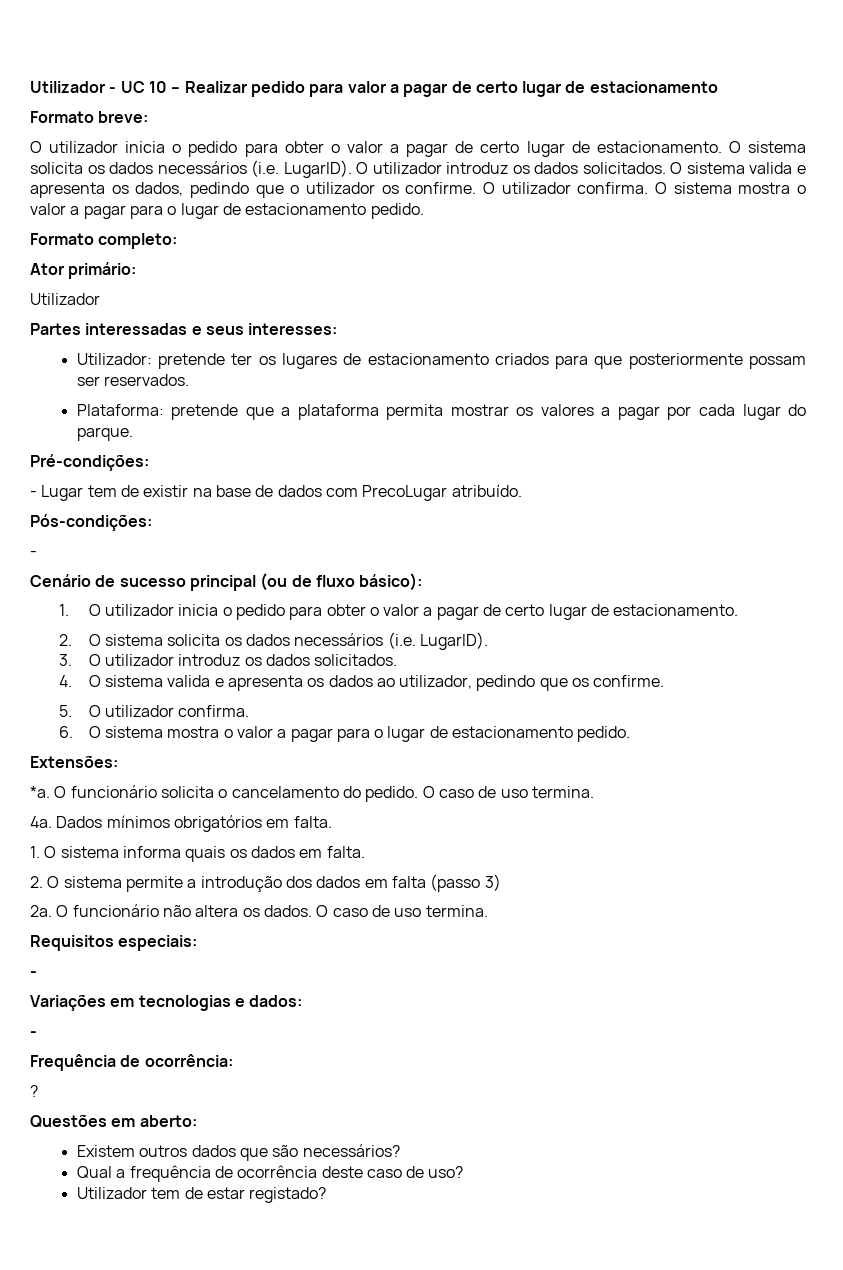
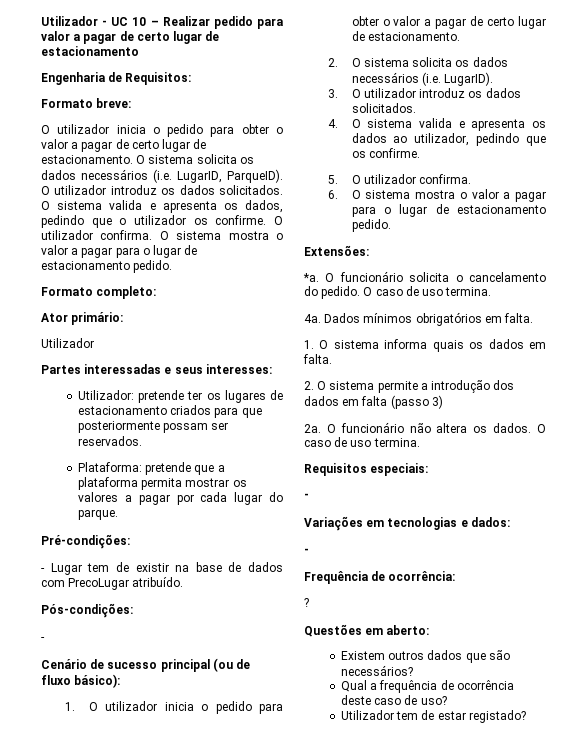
+ Engenharia de Requisitos:
- O utilizador inicia o pedido para obter o valor a pagar de certo lugar de estacionamento. O sistema solicita os dados necessários (i.e. LugarID).
+ O utilizador inicia o pedido para obter o valor a pagar de certo lugar de estacionamento. O sistema solicita os dados necessários (i.e. LugarID, ParqueID).

